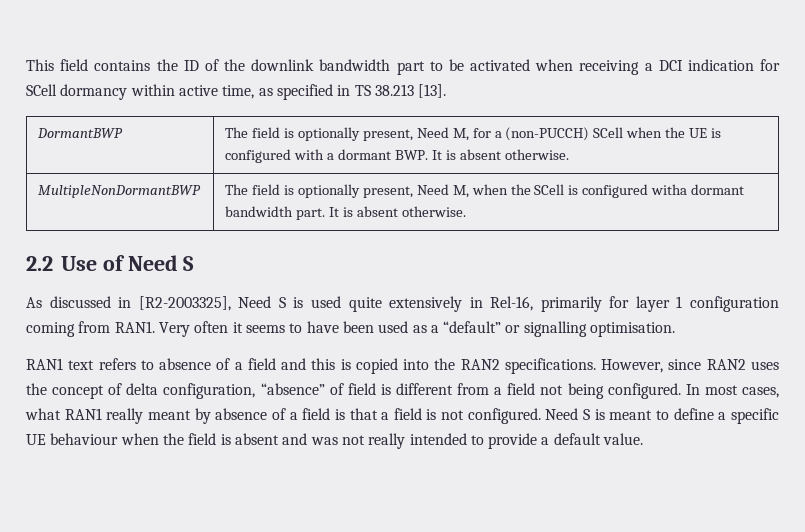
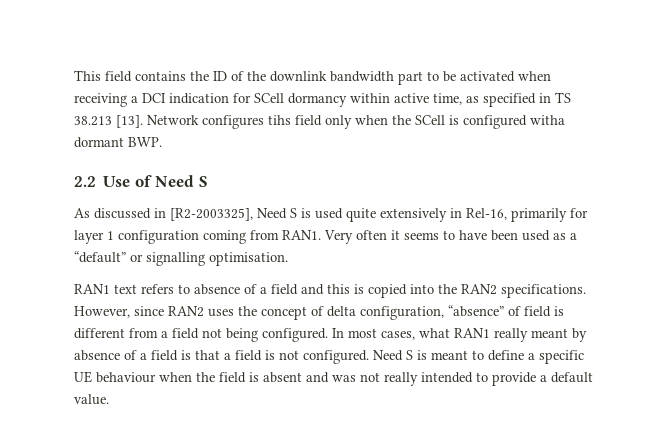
- This field contains the ID of the downlink bandwidth part to be activated when receiving a DCI indication for SCell dormancy within active time, as specified in TS 38.213 [13].
- DormantBWP | The field is optionally present, Need M, for a (non-PUCCH) SCell when the UE is configured with a dormant BWP. It is absent otherwise.
- MultipleNonDormantBWP | The field is optionally present, Need M, when the SCell is configured witha dormant bandwidth part. It is absent otherwise.
+ This field contains the ID of the downlink bandwidth part to be activated when receiving a DCI indication for SCell dormancy within active time, as specified in TS 38.213 [13]. Network configures tihs field only when the SCell is configured witha dormant BWP.

